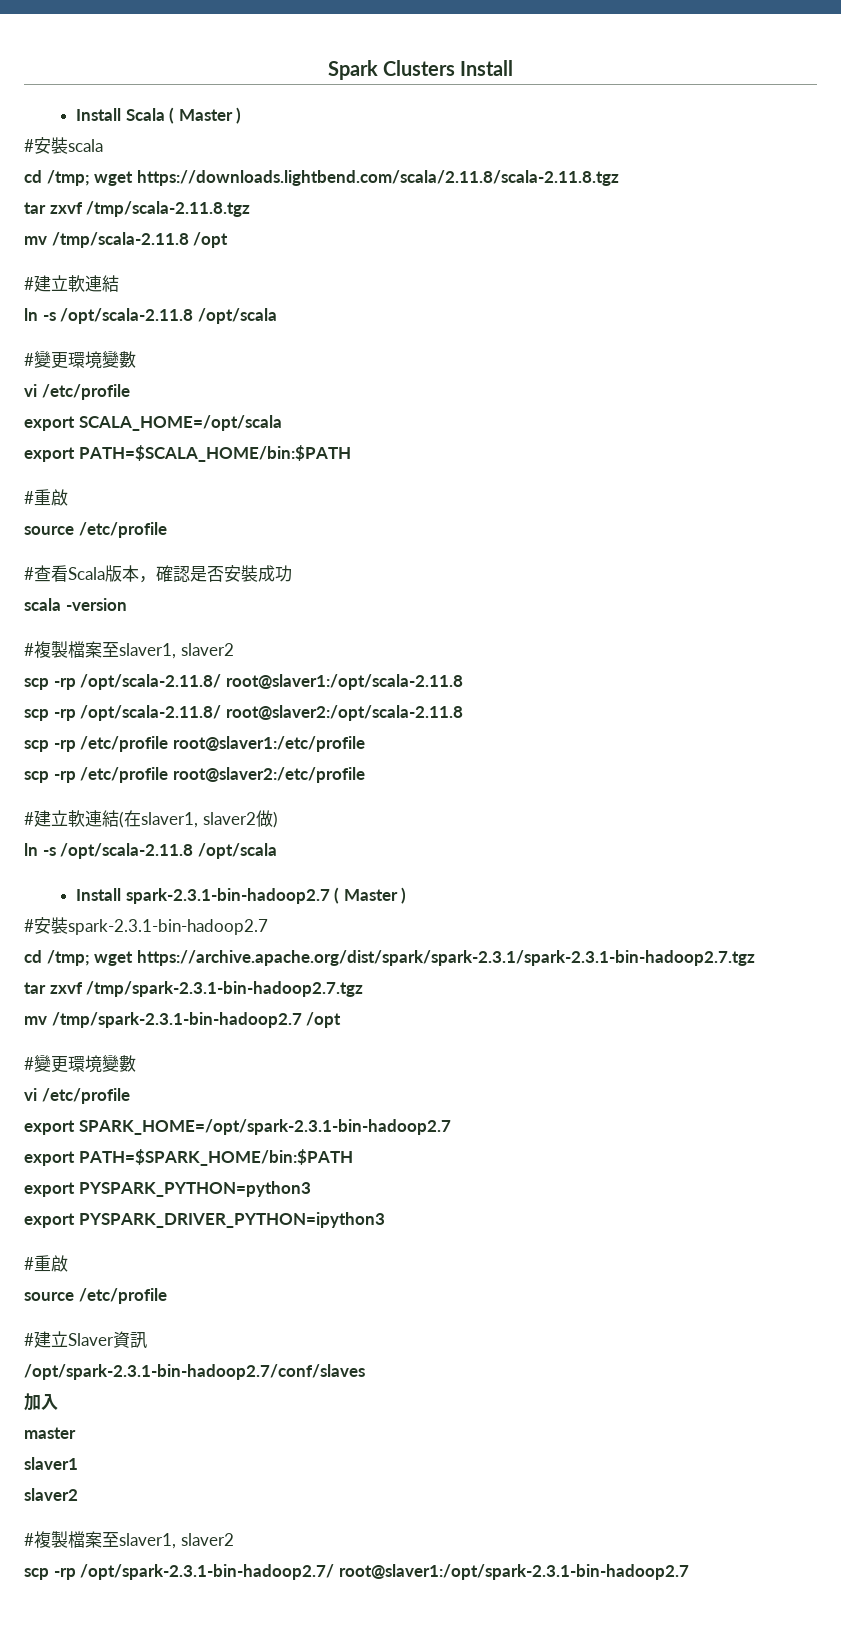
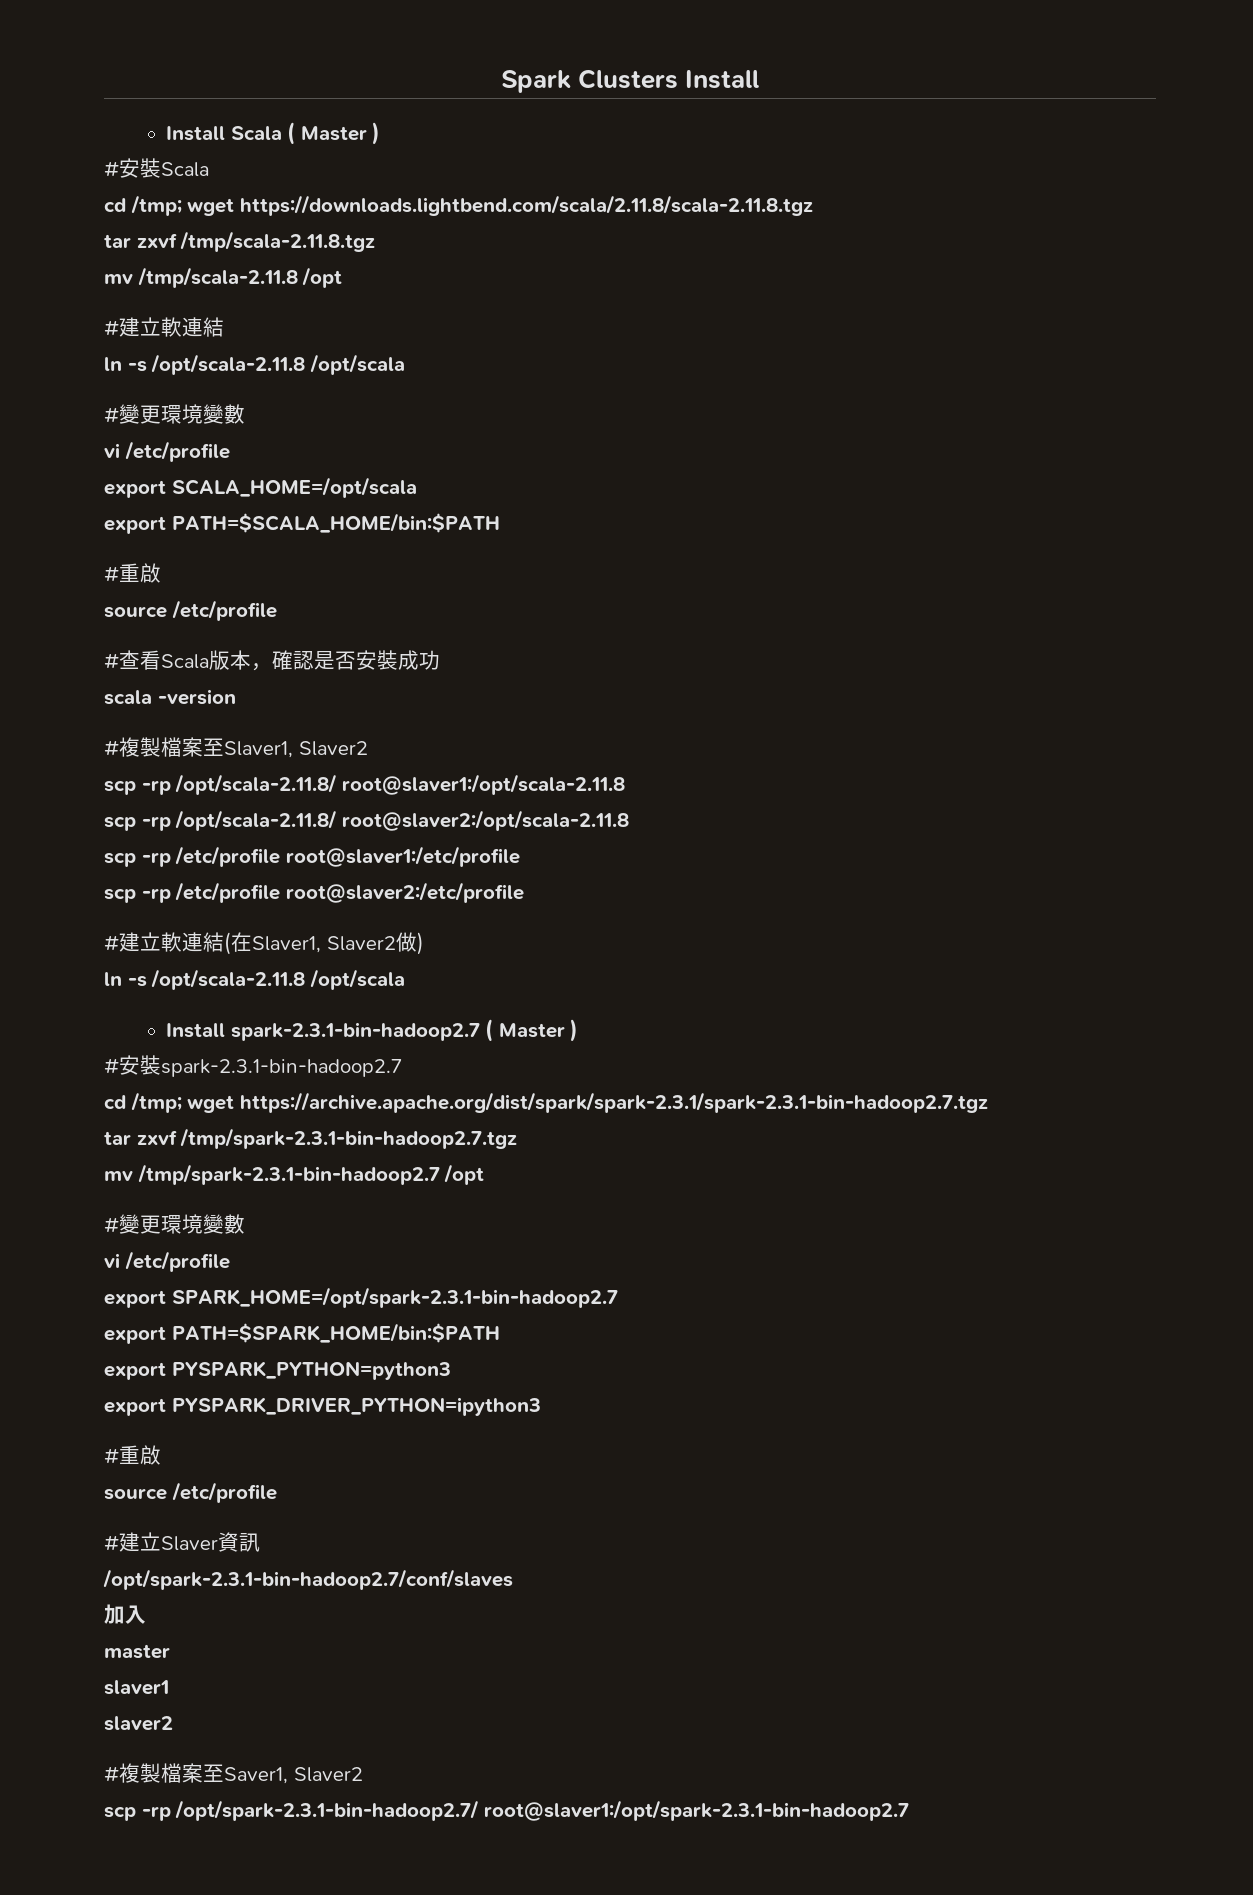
- #安裝scala
+ #安裝Scala
  scala -version
- #複製檔案至slaver1, slaver2
+ #複製檔案至Slaver1, Slaver2
- #建立軟連結(在slaver1, slaver2做)
+ #建立軟連結(在Slaver1, Slaver2做)
  slaver1
  slaver2
- #複製檔案至slaver1, slaver2
+ #複製檔案至Saver1, Slaver2

